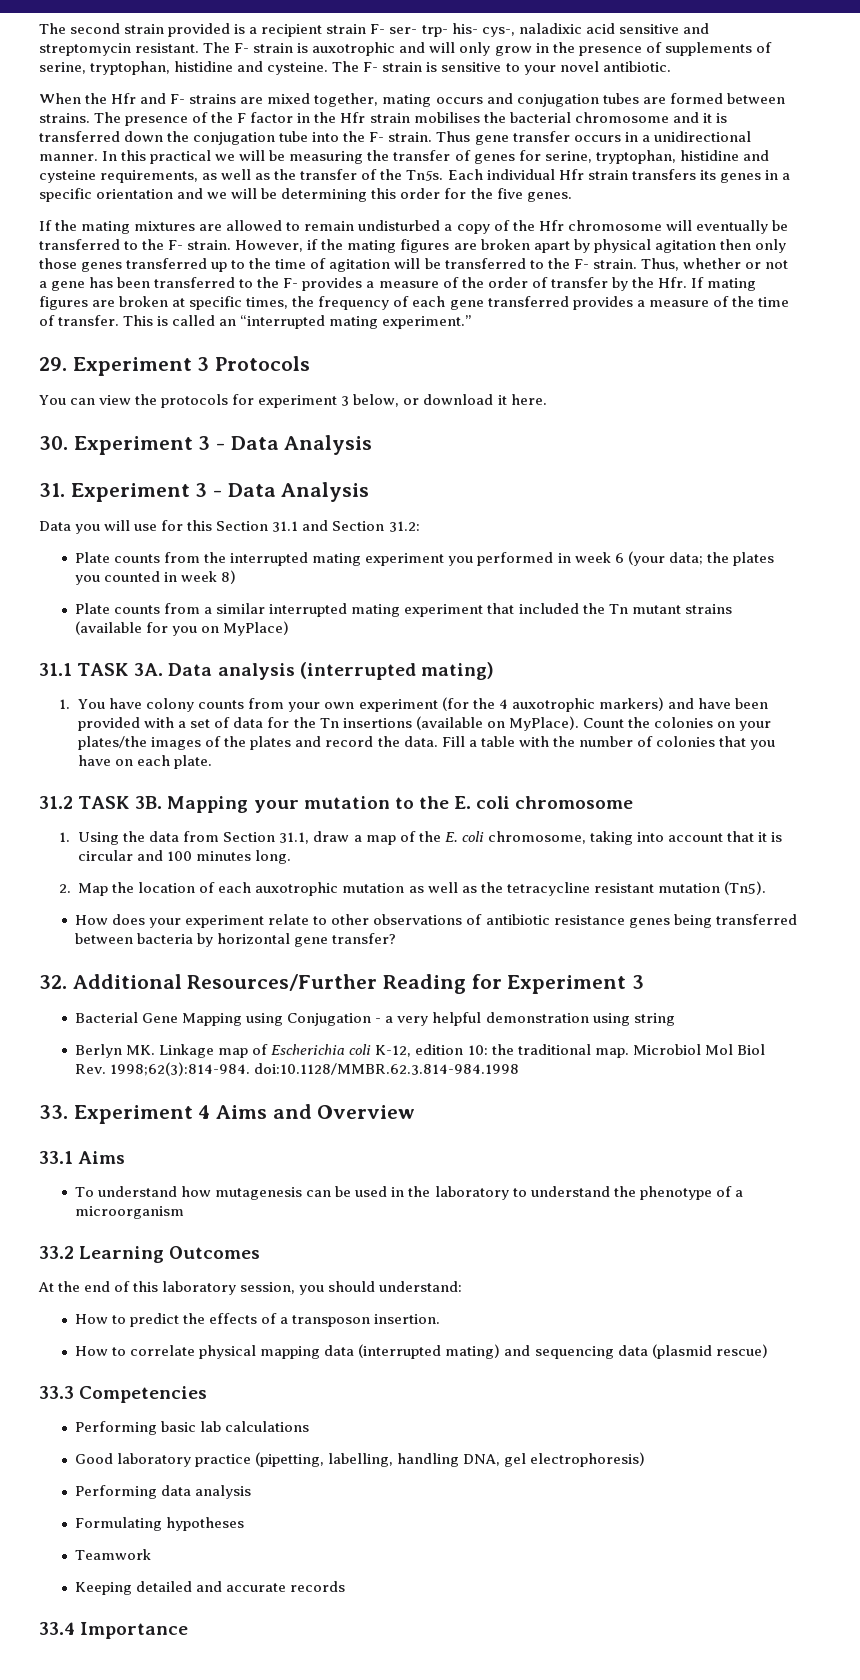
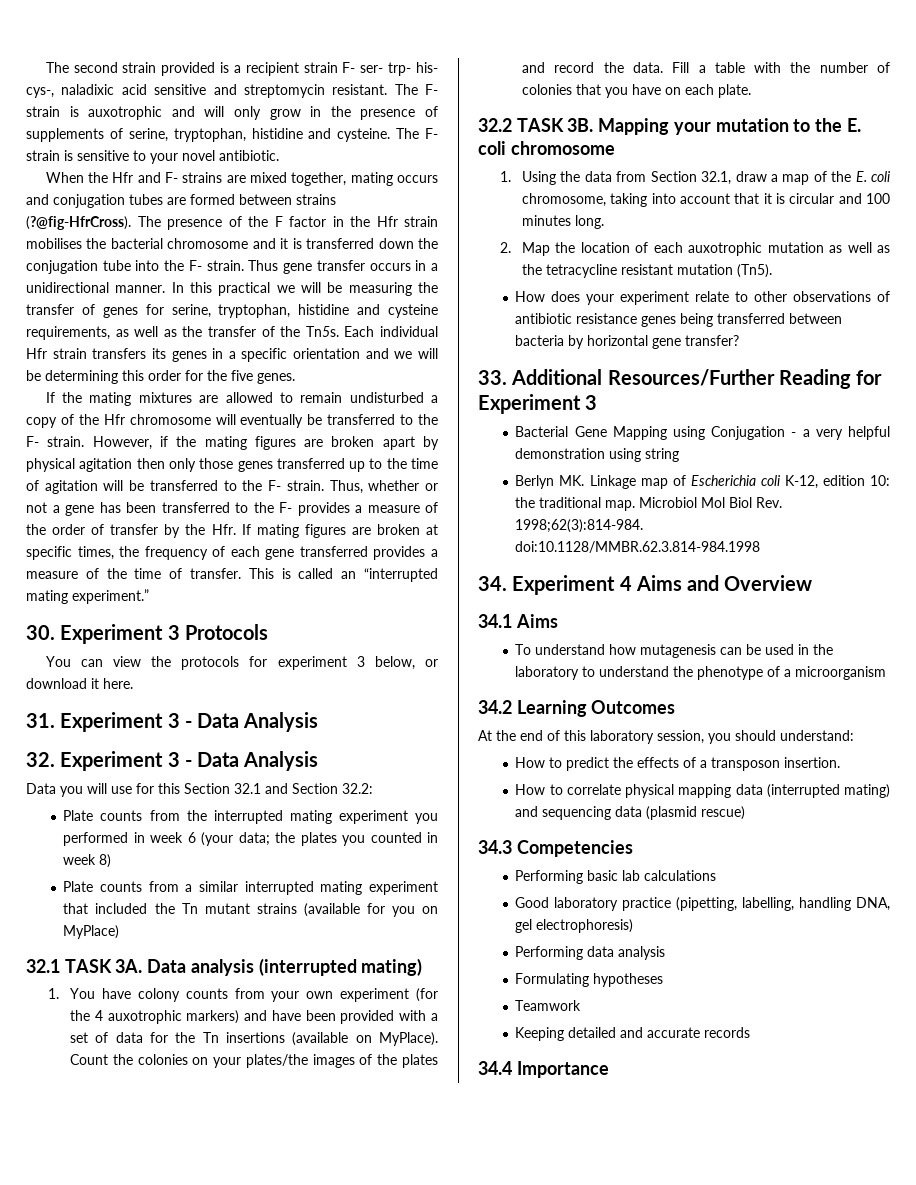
- When the Hfr and F- strains are mixed together, mating occurs and conjugation tubes are formed between strains.
+ When the Hfr and F- strains are mixed together, mating occurs and conjugation tubes are formed between strains (?@fig-HfrCross).
- 29. Experiment 3 Protocols
+ 30. Experiment 3 Protocols
- 30. Experiment 3 - Data Analysis
  31. Experiment 3 - Data Analysis
+ 32. Experiment 3 - Data Analysis
- Data you will use for this Section 31.1 and Section 31.2:
+ Data you will use for this Section 32.1 and Section 32.2:
- 31.1 TASK 3A.
+ 32.1 TASK 3A.
- 31.2 TASK 3B.
+ 32.2 TASK 3B.
- 1. Using the data from Section 31.1, draw a map of the E. coli chromosome, taking into account that it is circular and 100 minutes long.
+ 1. Using the data from Section 32.1, draw a map of the E. coli chromosome, taking into account that it is circular and 100 minutes long.
- 32. Additional Resources/Further Reading for Experiment 3
+ 33. Additional Resources/Further Reading for Experiment 3
- 33. Experiment 4 Aims and Overview
+ 34. Experiment 4 Aims and Overview
- 33.1 Aims
+ 34.1 Aims
- 33.2 Learning Outcomes
+ 34.2 Learning Outcomes
- 33.3 Competencies
+ 34.3 Competencies
- 33.4 Importance
+ 34.4 Importance

